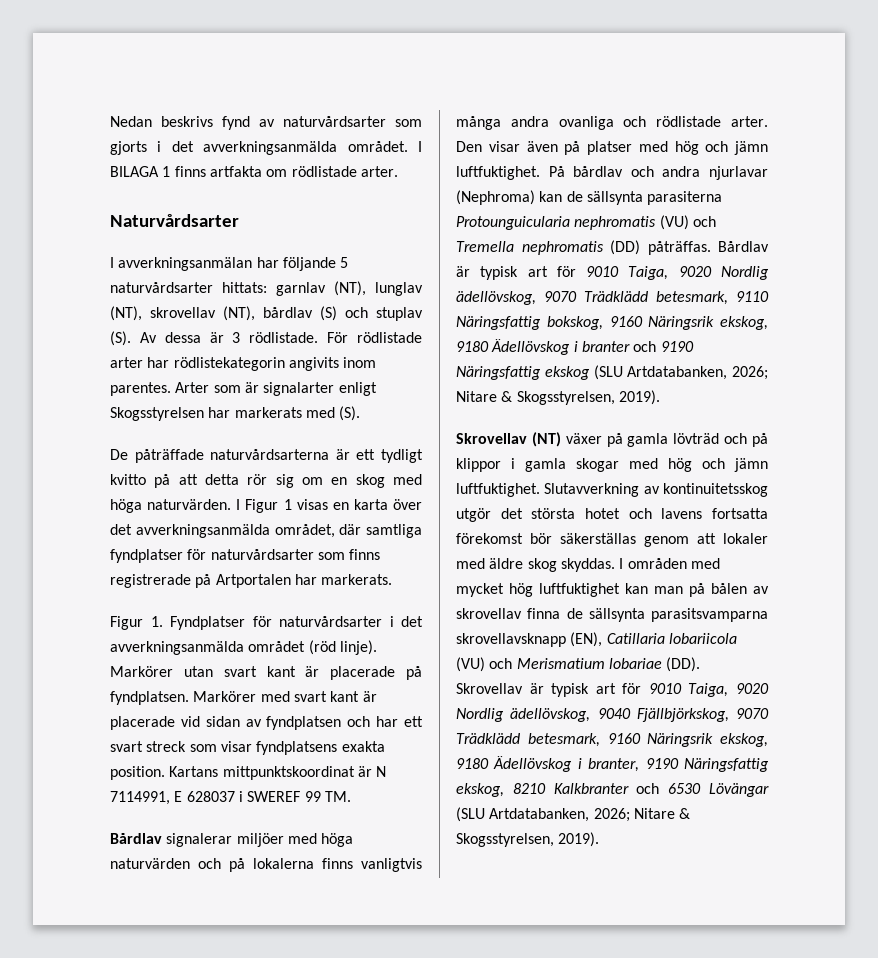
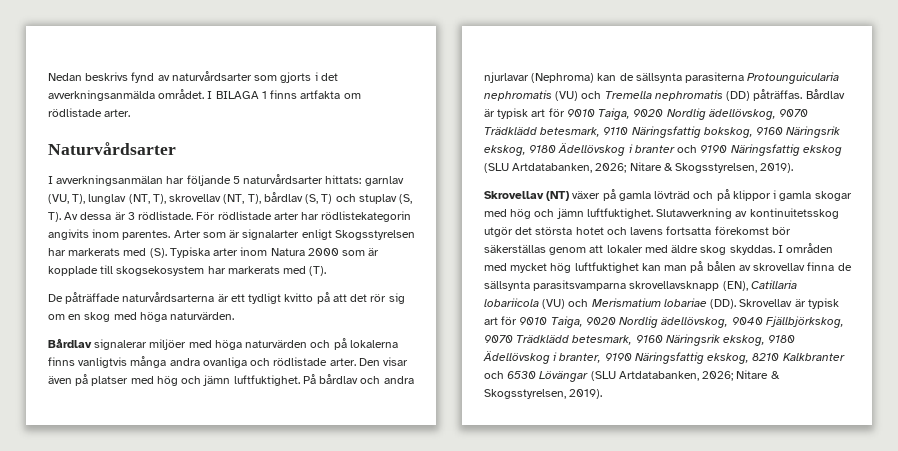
- I avverkningsanmälan har följande 5 naturvårdsarter hittats: garnlav (NT), lunglav (NT), skrovellav (NT), bårdlav (S) och stuplav (S). Av dessa är 3 rödlistade.
+ I avverkningsanmälan har följande 5 naturvårdsarter hittats: garnlav (VU, T), lunglav (NT, T), skrovellav (NT, T), bårdlav (S, T) och stuplav (S, T). Av dessa är 3 rödlistade.
- Arter som är signalarter enligt Skogsstyrelsen har markerats med (S).
+ Arter som är signalarter enligt Skogsstyrelsen har markerats med (S). Typiska arter inom Natura 2000 som är kopplade till skogsekosystem har markerats med (T).
- De påträffade naturvårdsarterna är ett tydligt kvitto på att detta rör sig om en skog med höga naturvärden. I Figur 1 visas en karta över det avverkningsanmälda området, där samtliga fyndplatser för naturvårdsarter som finns registrerade på Artportalen har markerats.
- Figur 1. Fyndplatser för naturvårdsarter i det avverkningsanmälda området (röd linje). Markörer utan svart kant är placerade på fyndplatsen. Markörer med svart kant är placerade vid sidan av fyndplatsen och har ett svart streck som visar fyndplatsens exakta position. Kartans mittpunktskoordinat är N 7114991, E 628037 i SWEREF 99 TM.
+ De påträffade naturvårdsarterna är ett tydligt kvitto på att det rör sig om en skog med höga naturvärden.

